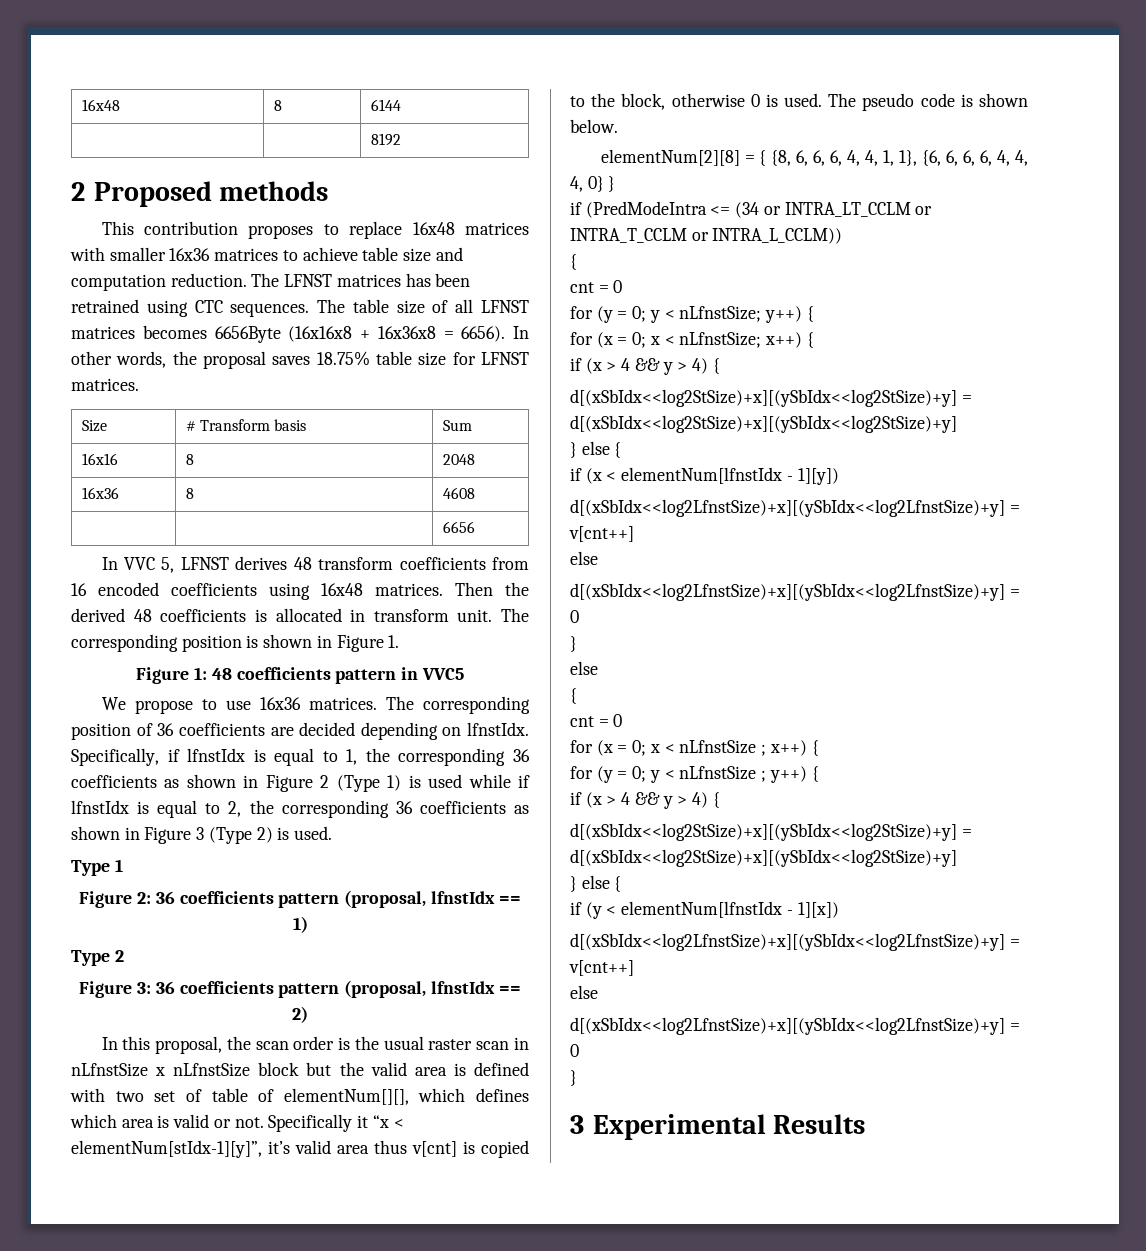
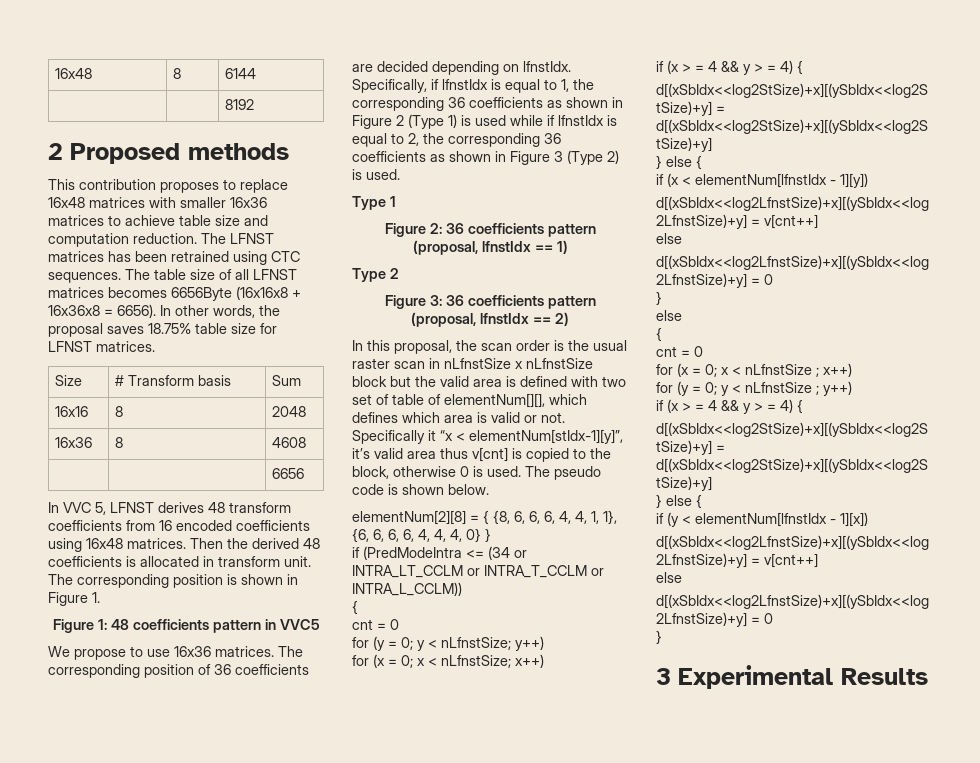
- for (y = 0; y < nLfnstSize; y++) {
+ for (y = 0; y < nLfnstSize; y++)
- for (x = 0; x < nLfnstSize; x++) {
- if (x > 4 && y > 4) {
+ for (x = 0; x < nLfnstSize; x++)
+ if (x > = 4 && y > = 4) {
- for (x = 0; x < nLfnstSize ; x++) {
+ for (x = 0; x < nLfnstSize ; x++)
- for (y = 0; y < nLfnstSize ; y++) {
- if (x > 4 && y > 4) {
+ for (y = 0; y < nLfnstSize ; y++)
+ if (x > = 4 && y > = 4) {

